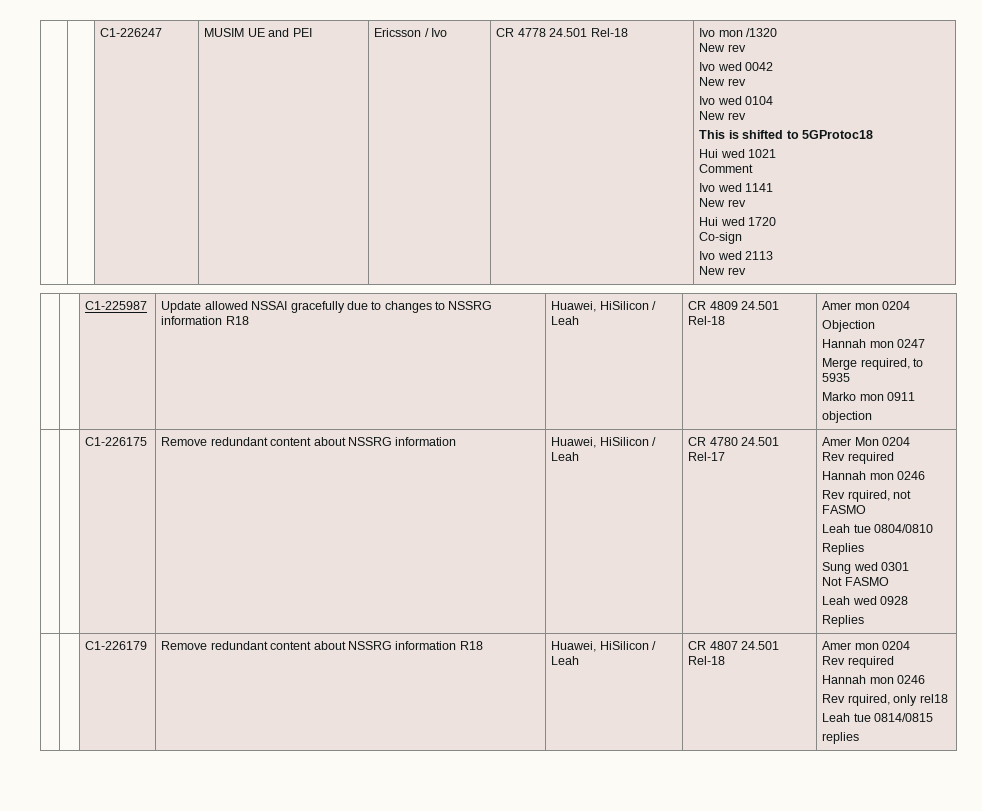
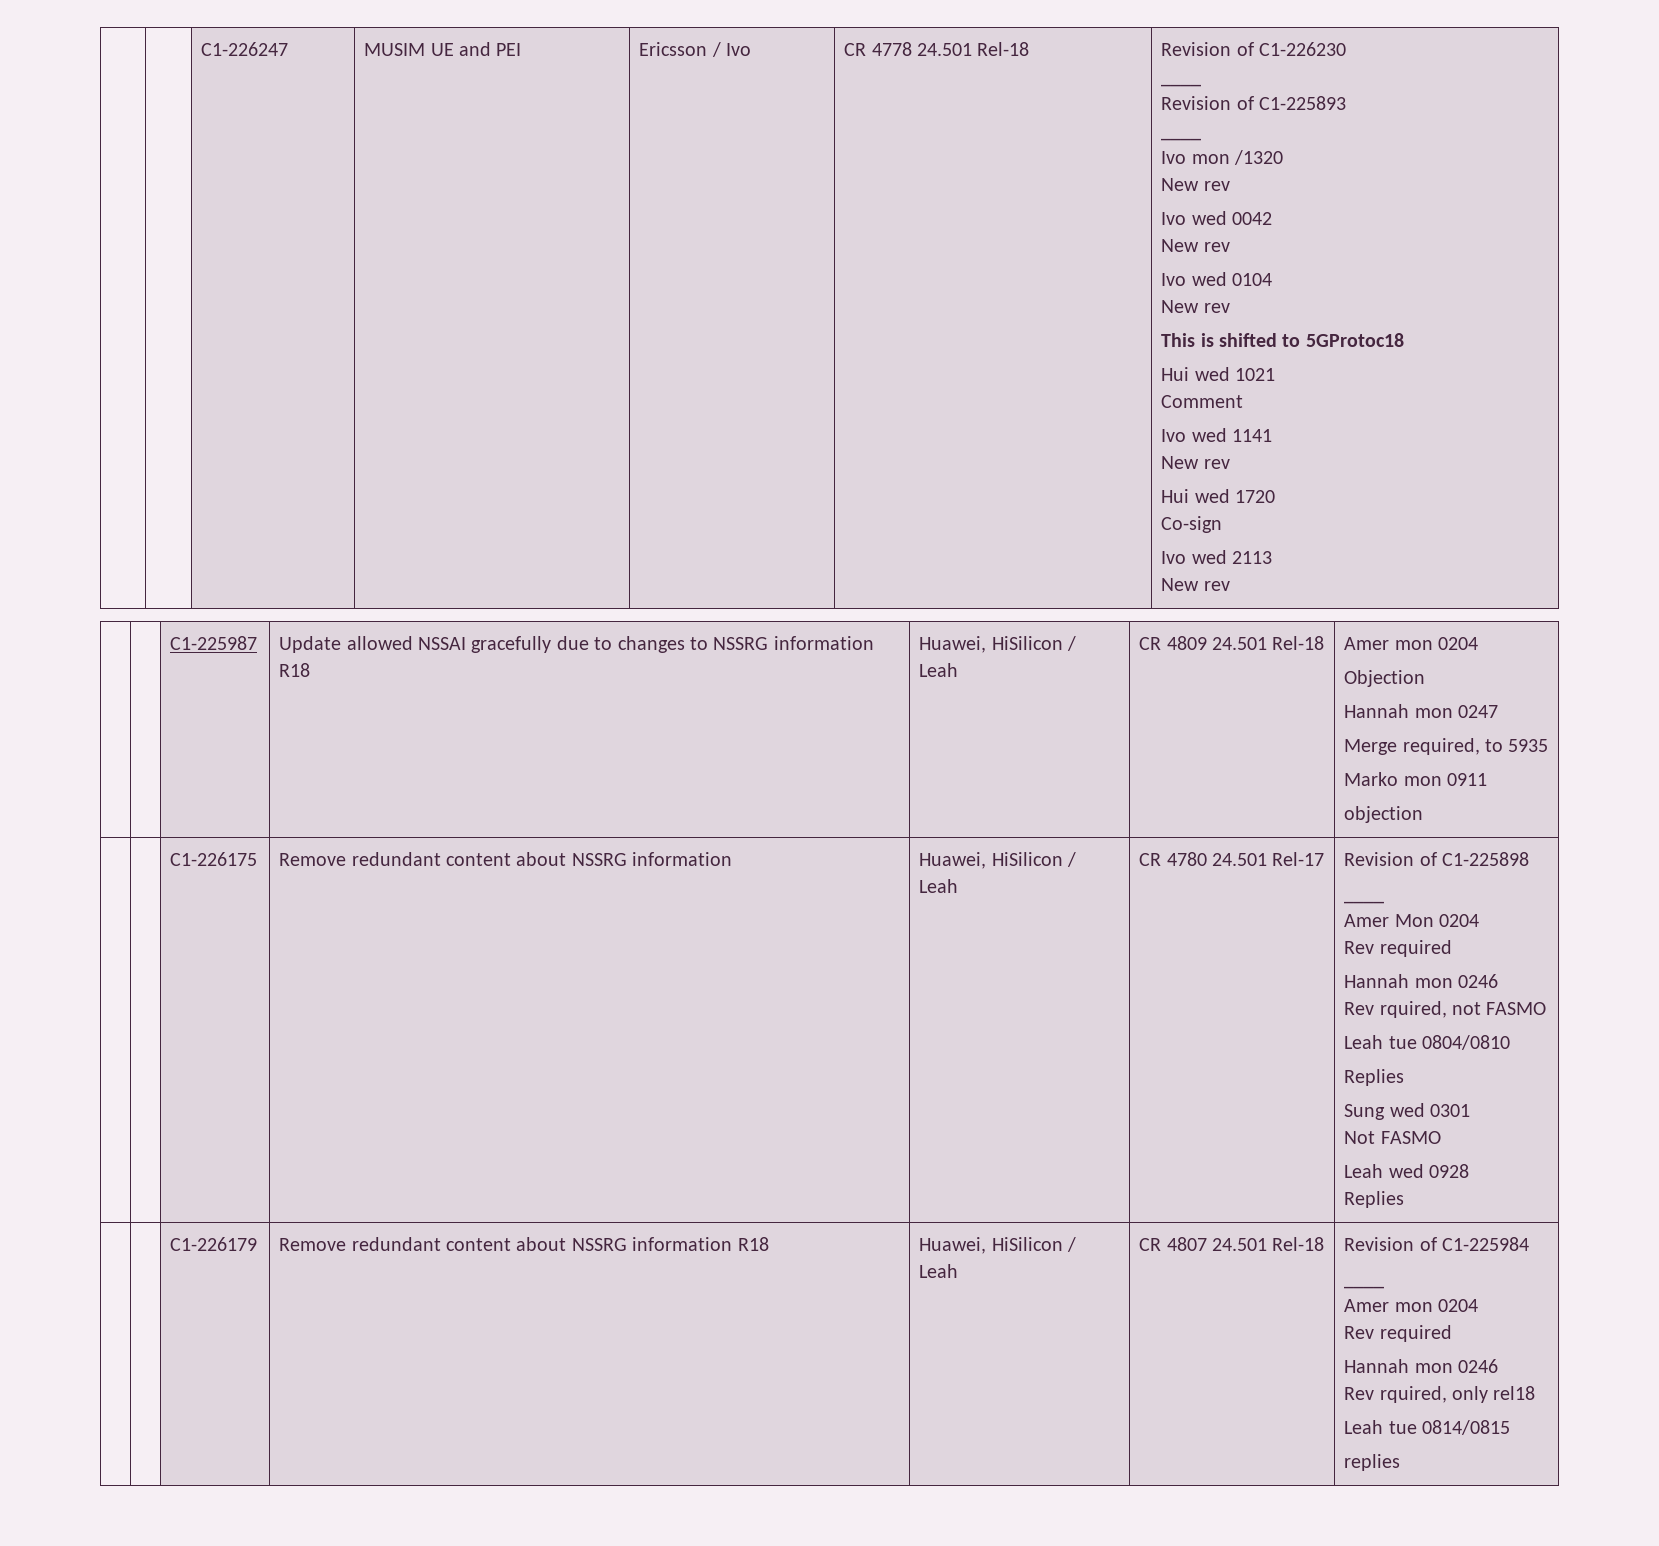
+ Revision of C1-226230
+ ____
+ Revision of C1-225893
+ ____
+ Revision of C1-225898
+ ____
- | | C1-226179 | Remove redundant content about NSSRG information R18 | Huawei, HiSilicon / Leah | CR 4807 24.501 Rel-18 | Amer mon 0204
+ | | C1-226179 | Remove redundant content about NSSRG information R18 | Huawei, HiSilicon / Leah | CR 4807 24.501 Rel-18 | Revision of C1-225984
+ ____
+ Amer mon 0204

